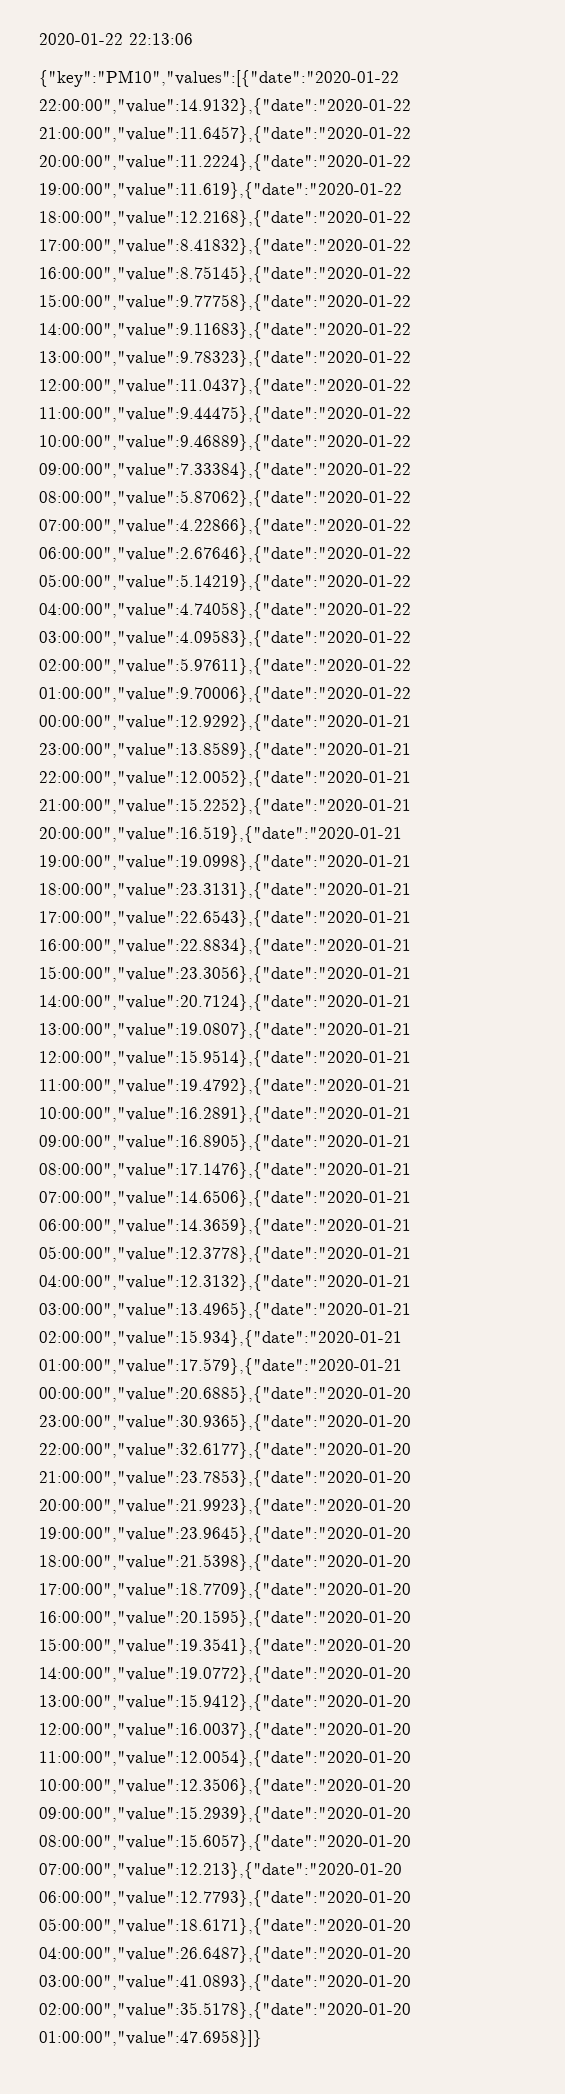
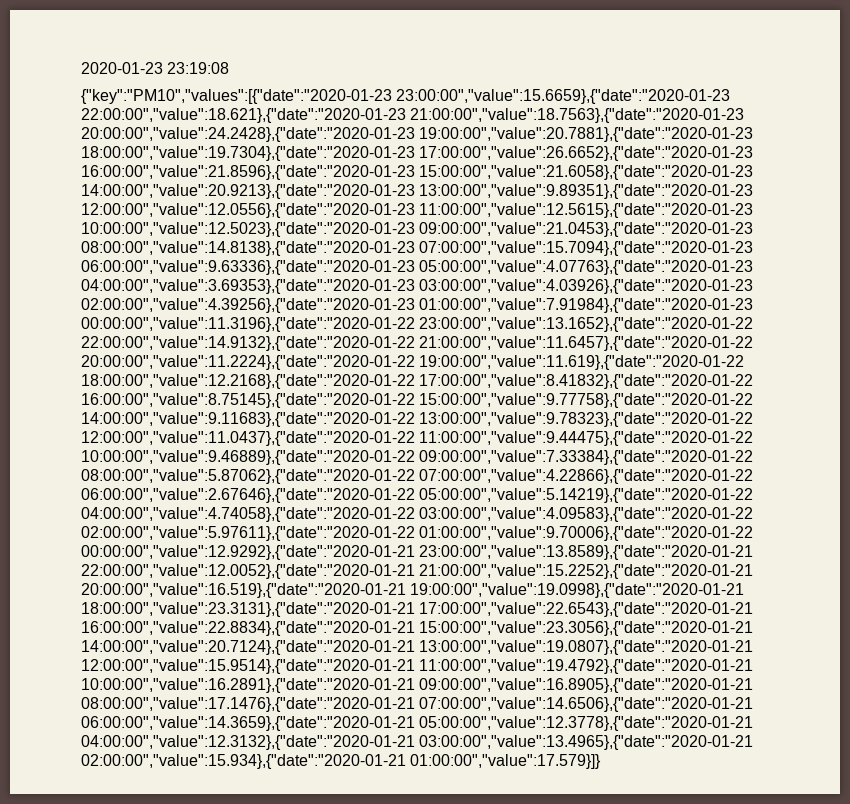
- 2020-01-22 22:13:06
- {"key":"PM10","values":[{"date":"2020-01-22 22:00:00","value":14.9132},{"date":"2020-01-22 21:00:00","value":11.6457},{"date":"2020-01-22 20:00:00","value":11.2224},{"date":"2020-01-22 19:00:00","value":11.619},{"date":"2020-01-22 18:00:00","value":12.2168},{"date":"2020-01-22 17:00:00","value":8.41832},{"date":"2020-01-22 16:00:00","value":8.75145},{"date":"2020-01-22 15:00:00","value":9.77758},{"date":"2020-01-22 14:00:00","value":9.11683},{"date":"2020-01-22 13:00:00","value":9.78323},{"date":"2020-01-22 12:00:00","value":11.0437},{"date":"2020-01-22 11:00:00","value":9.44475},{"date":"2020-01-22 10:00:00","value":9.46889},{"date":"2020-01-22 09:00:00","value":7.33384},{"date":"2020-01-22 08:00:00","value":5.87062},{"date":"2020-01-22 07:00:00","value":4.22866},{"date":"2020-01-22 06:00:00","value":2.67646},{"date":"2020-01-22 05:00:00","value":5.14219},{"date":"2020-01-22 04:00:00","value":4.74058},{"date":"2020-01-22 03:00:00","value":4.09583},{"date":"2020-01-22 02:00:00","value":5.97611},{"date":"2020-01-22 01:00:00","value":9.70006},{"date":"2020-01-22 00:00:00","value":12.9292},{"date":"2020-01-21 23:00:00","value":13.8589},{"date":"2020-01-21 22:00:00","value":12.0052},{"date":"2020-01-21 21:00:00","value":15.2252},{"date":"2020-01-21 20:00:00","value":16.519},{"date":"2020-01-21 19:00:00","value":19.0998},{"date":"2020-01-21 18:00:00","value":23.3131},{"date":"2020-01-21 17:00:00","value":22.6543},{"date":"2020-01-21 16:00:00","value":22.8834},{"date":"2020-01-21 15:00:00","value":23.3056},{"date":"2020-01-21 14:00:00","value":20.7124},{"date":"2020-01-21 13:00:00","value":19.0807},{"date":"2020-01-21 12:00:00","value":15.9514},{"date":"2020-01-21 11:00:00","value":19.4792},{"date":"2020-01-21 10:00:00","value":16.2891},{"date":"2020-01-21 09:00:00","value":16.8905},{"date":"2020-01-21 08:00:00","value":17.1476},{"date":"2020-01-21 07:00:00","value":14.6506},{"date":"2020-01-21 06:00:00","value":14.3659},{"date":"2020-01-21 05:00:00","value":12.3778},{"date":"2020-01-21 04:00:00","value":12.3132},{"date":"2020-01-21 03:00:00","value":13.4965},{"date":"2020-01-21 02:00:00","value":15.934},{"date":"2020-01-21 01:00:00","value":17.579},{"date":"2020-01-21 00:00:00","value":20.6885},{"date":"2020-01-20 23:00:00","value":30.9365},{"date":"2020-01-20 22:00:00","value":32.6177},{"date":"2020-01-20 21:00:00","value":23.7853},{"date":"2020-01-20 20:00:00","value":21.9923},{"date":"2020-01-20 19:00:00","value":23.9645},{"date":"2020-01-20 18:00:00","value":21.5398},{"date":"2020-01-20 17:00:00","value":18.7709},{"date":"2020-01-20 16:00:00","value":20.1595},{"date":"2020-01-20 15:00:00","value":19.3541},{"date":"2020-01-20 14:00:00","value":19.0772},{"date":"2020-01-20 13:00:00","value":15.9412},{"date":"2020-01-20 12:00:00","value":16.0037},{"date":"2020-01-20 11:00:00","value":12.0054},{"date":"2020-01-20 10:00:00","value":12.3506},{"date":"2020-01-20 09:00:00","value":15.2939},{"date":"2020-01-20 08:00:00","value":15.6057},{"date":"2020-01-20 07:00:00","value":12.213},{"date":"2020-01-20 06:00:00","value":12.7793},{"date":"2020-01-20 05:00:00","value":18.6171},{"date":"2020-01-20 04:00:00","value":26.6487},{"date":"2020-01-20 03:00:00","value":41.0893},{"date":"2020-01-20 02:00:00","value":35.5178},{"date":"2020-01-20 01:00:00","value":47.6958}]}
+ 2020-01-23 23:19:08
+ {"key":"PM10","values":[{"date":"2020-01-23 23:00:00","value":15.6659},{"date":"2020-01-23 22:00:00","value":18.621},{"date":"2020-01-23 21:00:00","value":18.7563},{"date":"2020-01-23 20:00:00","value":24.2428},{"date":"2020-01-23 19:00:00","value":20.7881},{"date":"2020-01-23 18:00:00","value":19.7304},{"date":"2020-01-23 17:00:00","value":26.6652},{"date":"2020-01-23 16:00:00","value":21.8596},{"date":"2020-01-23 15:00:00","value":21.6058},{"date":"2020-01-23 14:00:00","value":20.9213},{"date":"2020-01-23 13:00:00","value":9.89351},{"date":"2020-01-23 12:00:00","value":12.0556},{"date":"2020-01-23 11:00:00","value":12.5615},{"date":"2020-01-23 10:00:00","value":12.5023},{"date":"2020-01-23 09:00:00","value":21.0453},{"date":"2020-01-23 08:00:00","value":14.8138},{"date":"2020-01-23 07:00:00","value":15.7094},{"date":"2020-01-23 06:00:00","value":9.63336},{"date":"2020-01-23 05:00:00","value":4.07763},{"date":"2020-01-23 04:00:00","value":3.69353},{"date":"2020-01-23 03:00:00","value":4.03926},{"date":"2020-01-23 02:00:00","value":4.39256},{"date":"2020-01-23 01:00:00","value":7.91984},{"date":"2020-01-23 00:00:00","value":11.3196},{"date":"2020-01-22 23:00:00","value":13.1652},{"date":"2020-01-22 22:00:00","value":14.9132},{"date":"2020-01-22 21:00:00","value":11.6457},{"date":"2020-01-22 20:00:00","value":11.2224},{"date":"2020-01-22 19:00:00","value":11.619},{"date":"2020-01-22 18:00:00","value":12.2168},{"date":"2020-01-22 17:00:00","value":8.41832},{"date":"2020-01-22 16:00:00","value":8.75145},{"date":"2020-01-22 15:00:00","value":9.77758},{"date":"2020-01-22 14:00:00","value":9.11683},{"date":"2020-01-22 13:00:00","value":9.78323},{"date":"2020-01-22 12:00:00","value":11.0437},{"date":"2020-01-22 11:00:00","value":9.44475},{"date":"2020-01-22 10:00:00","value":9.46889},{"date":"2020-01-22 09:00:00","value":7.33384},{"date":"2020-01-22 08:00:00","value":5.87062},{"date":"2020-01-22 07:00:00","value":4.22866},{"date":"2020-01-22 06:00:00","value":2.67646},{"date":"2020-01-22 05:00:00","value":5.14219},{"date":"2020-01-22 04:00:00","value":4.74058},{"date":"2020-01-22 03:00:00","value":4.09583},{"date":"2020-01-22 02:00:00","value":5.97611},{"date":"2020-01-22 01:00:00","value":9.70006},{"date":"2020-01-22 00:00:00","value":12.9292},{"date":"2020-01-21 23:00:00","value":13.8589},{"date":"2020-01-21 22:00:00","value":12.0052},{"date":"2020-01-21 21:00:00","value":15.2252},{"date":"2020-01-21 20:00:00","value":16.519},{"date":"2020-01-21 19:00:00","value":19.0998},{"date":"2020-01-21 18:00:00","value":23.3131},{"date":"2020-01-21 17:00:00","value":22.6543},{"date":"2020-01-21 16:00:00","value":22.8834},{"date":"2020-01-21 15:00:00","value":23.3056},{"date":"2020-01-21 14:00:00","value":20.7124},{"date":"2020-01-21 13:00:00","value":19.0807},{"date":"2020-01-21 12:00:00","value":15.9514},{"date":"2020-01-21 11:00:00","value":19.4792},{"date":"2020-01-21 10:00:00","value":16.2891},{"date":"2020-01-21 09:00:00","value":16.8905},{"date":"2020-01-21 08:00:00","value":17.1476},{"date":"2020-01-21 07:00:00","value":14.6506},{"date":"2020-01-21 06:00:00","value":14.3659},{"date":"2020-01-21 05:00:00","value":12.3778},{"date":"2020-01-21 04:00:00","value":12.3132},{"date":"2020-01-21 03:00:00","value":13.4965},{"date":"2020-01-21 02:00:00","value":15.934},{"date":"2020-01-21 01:00:00","value":17.579}]}

